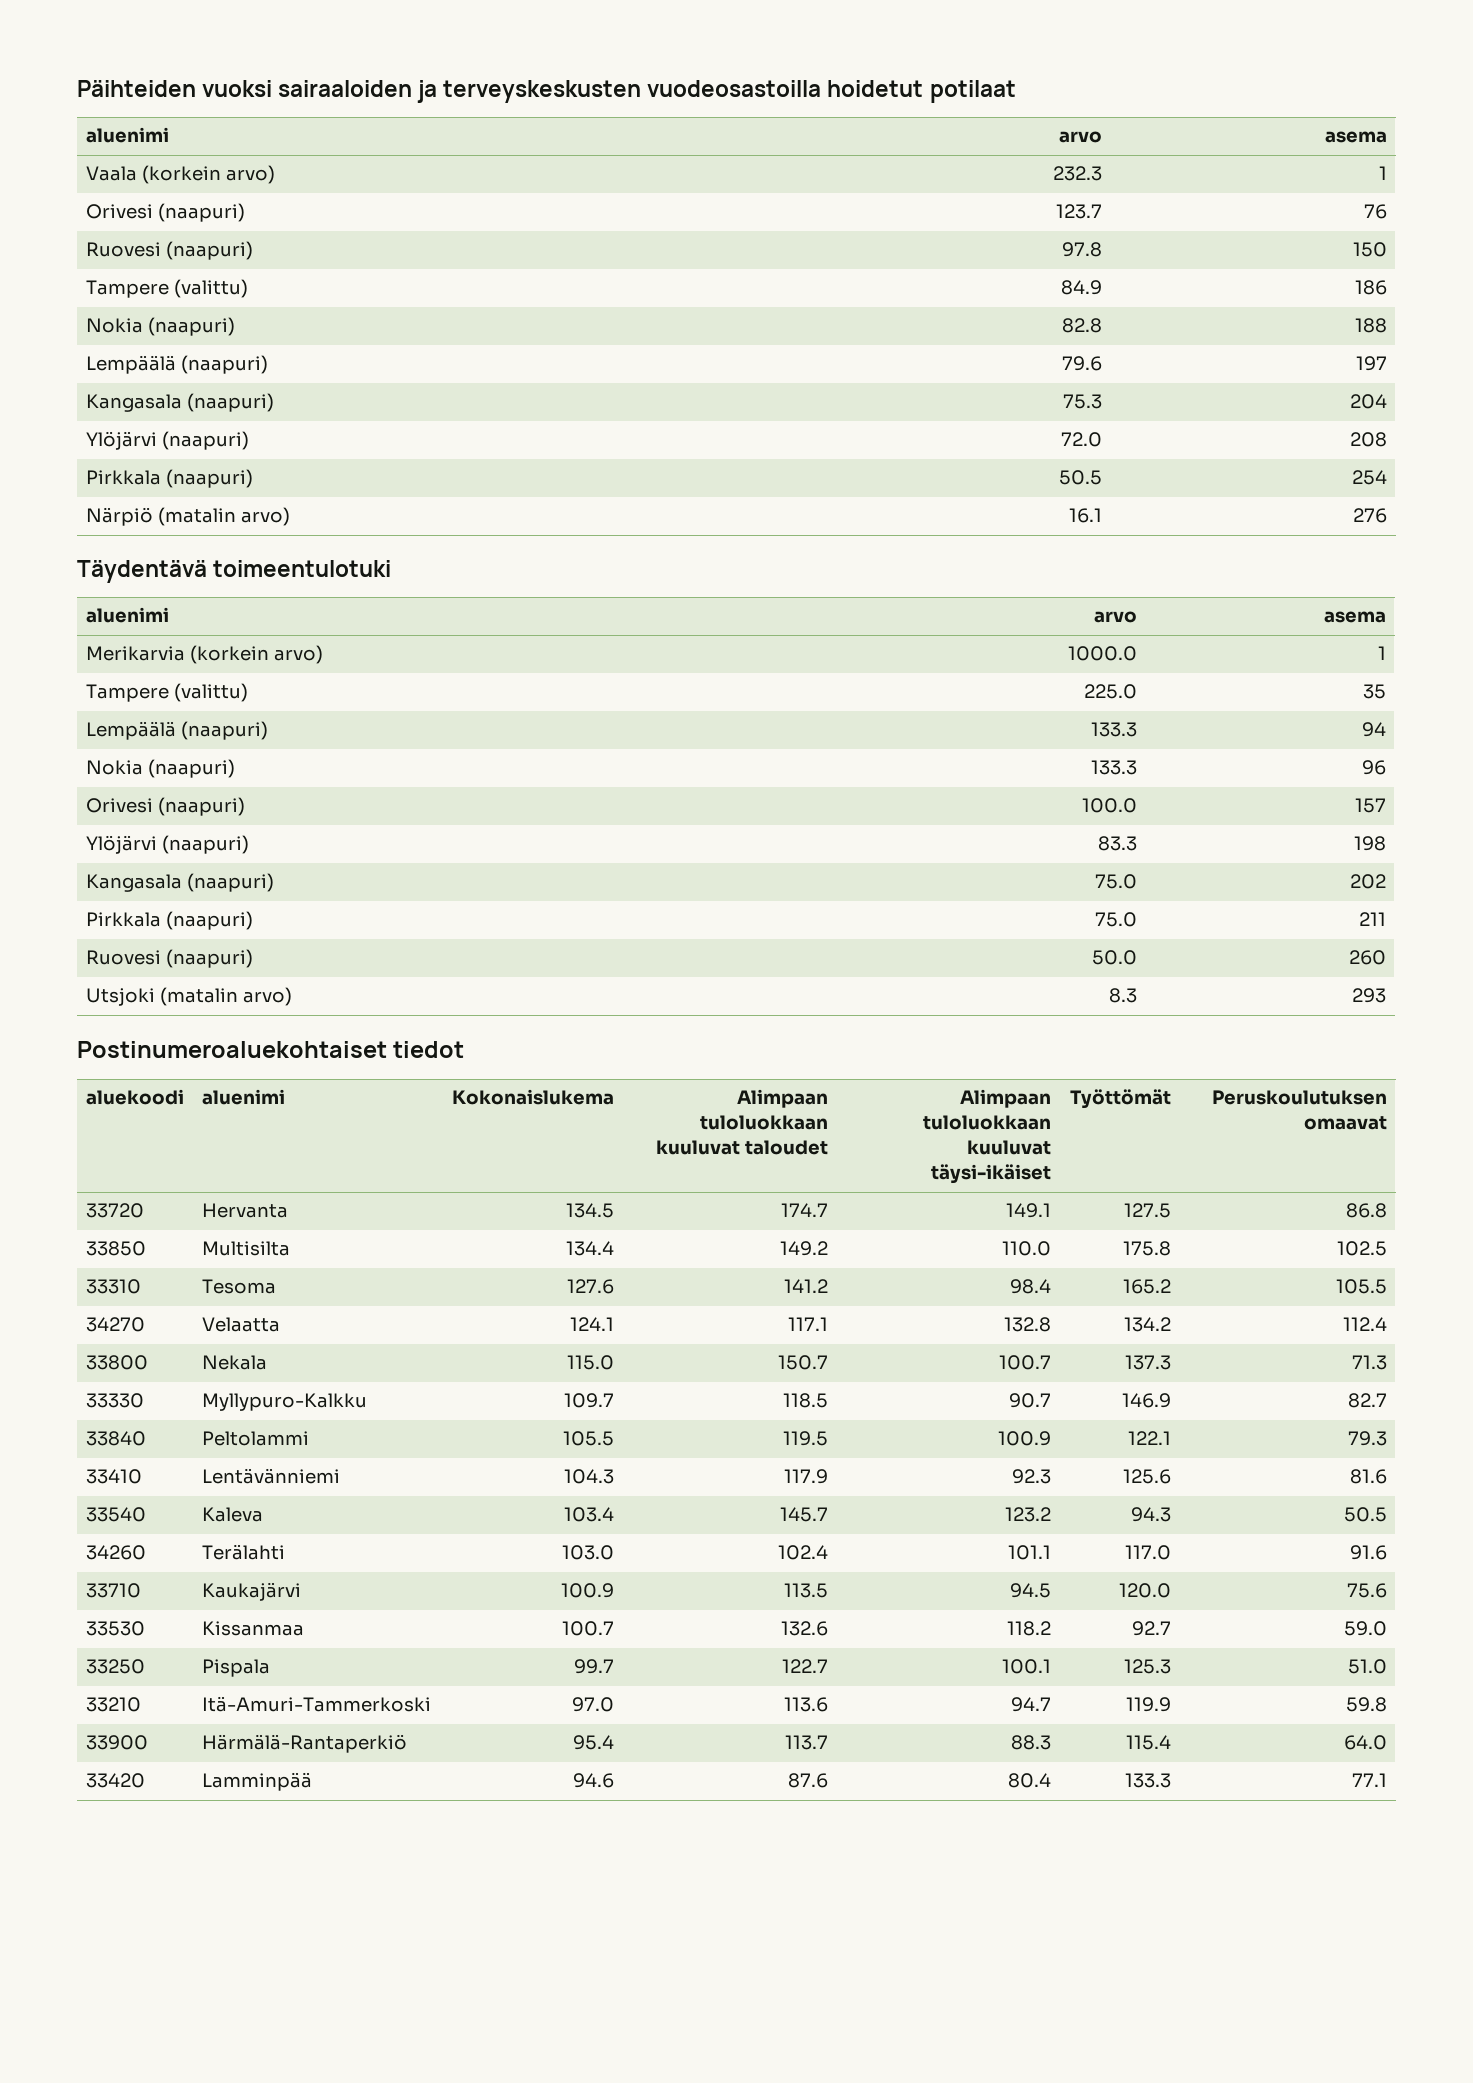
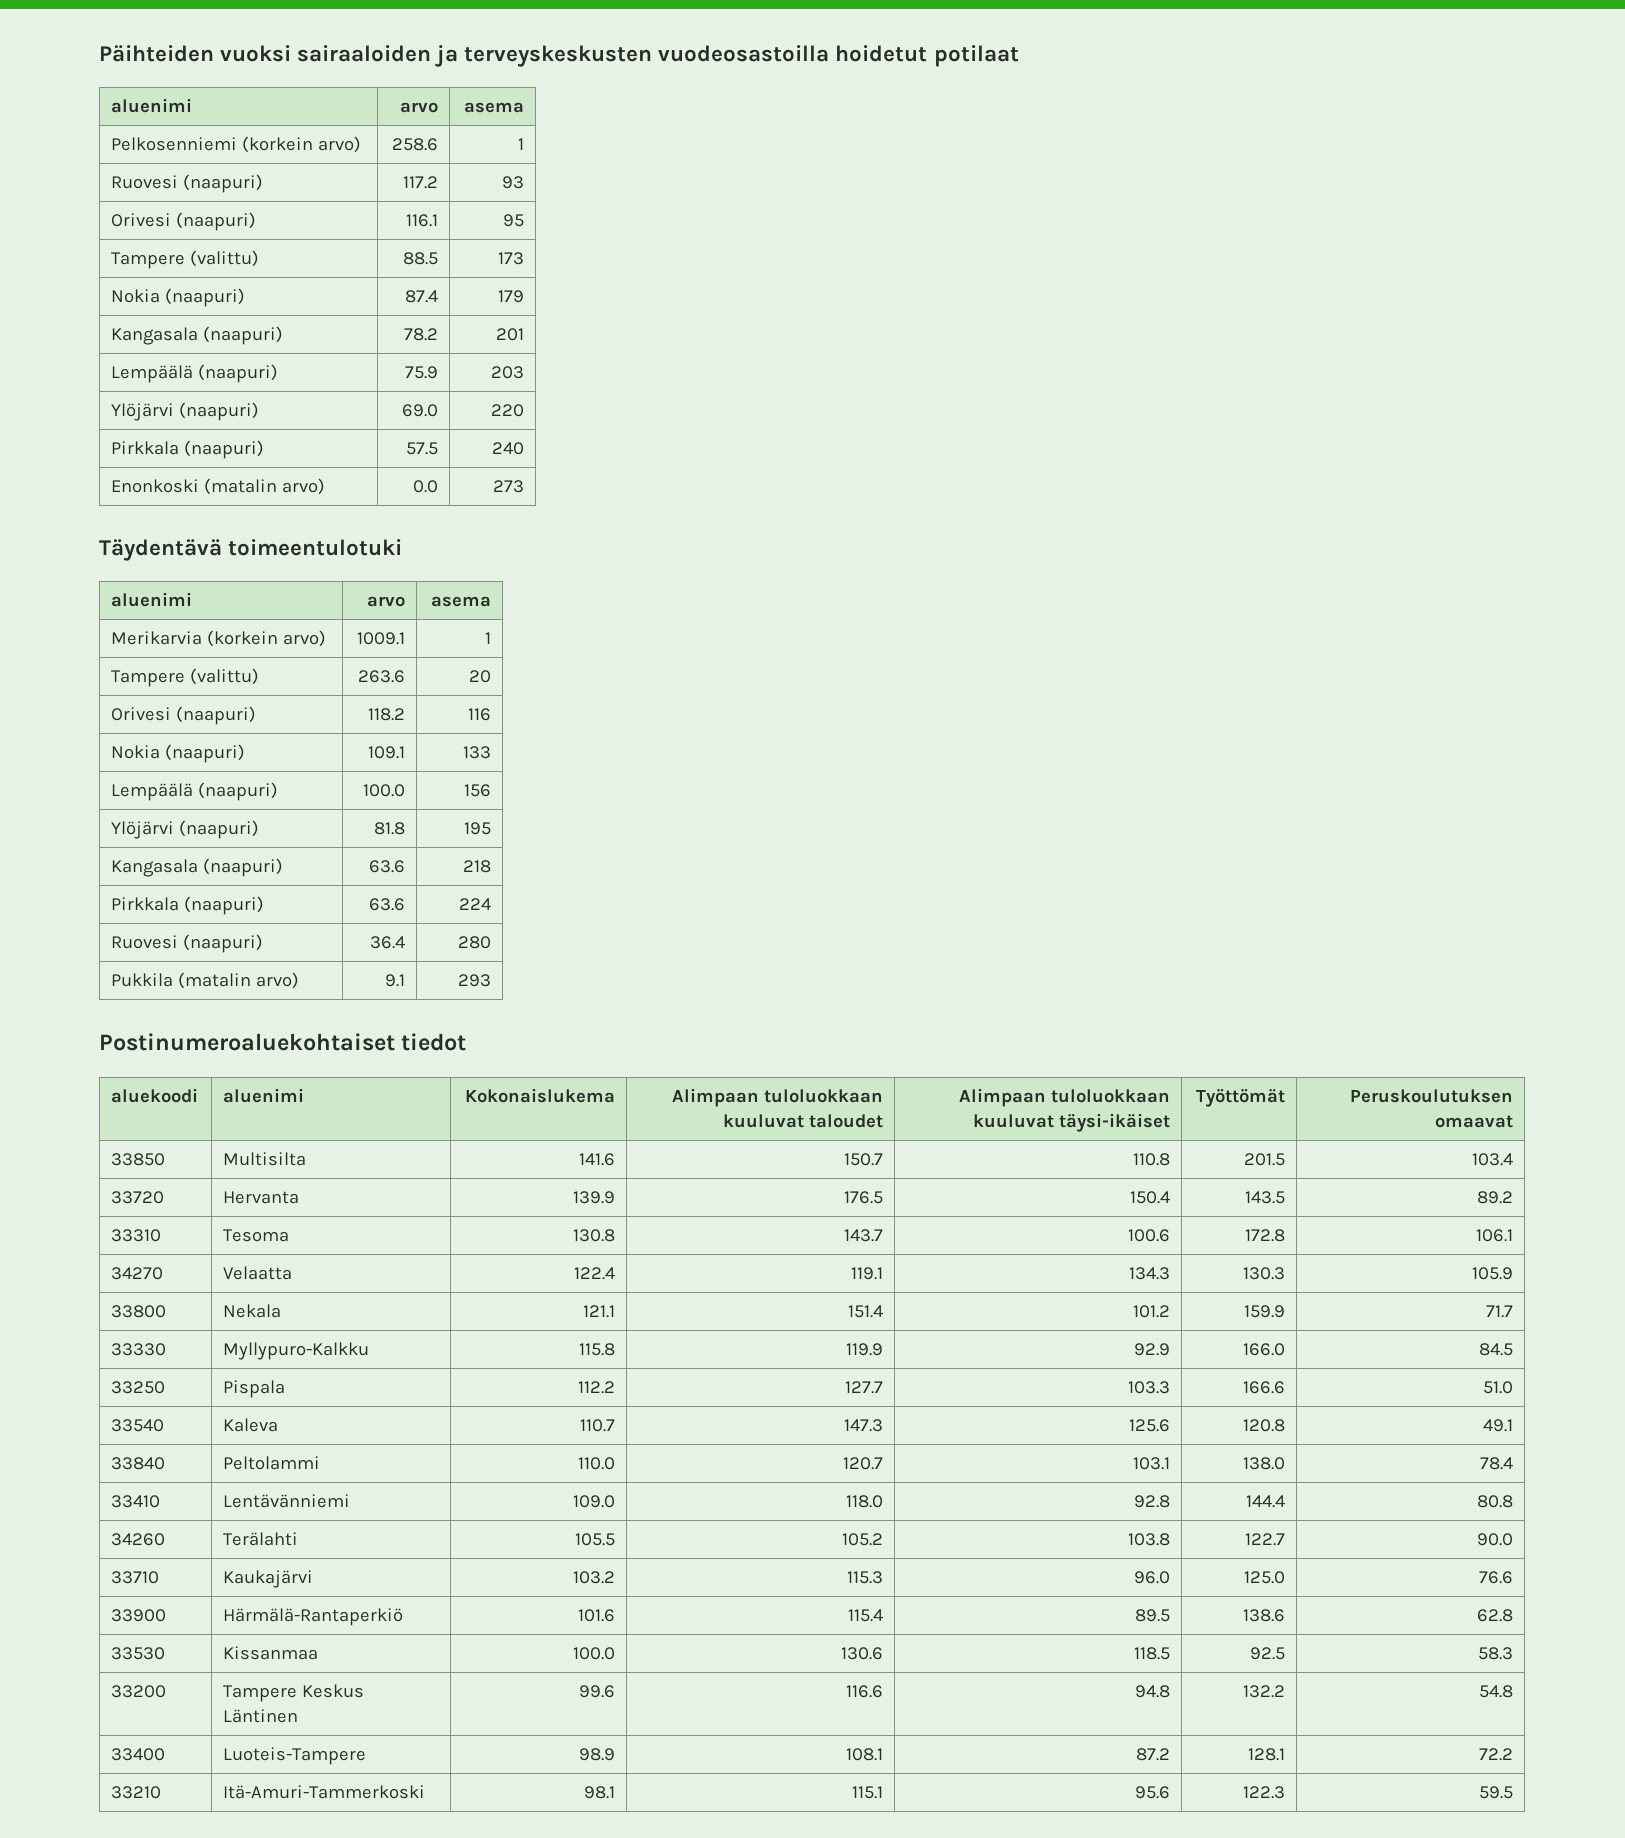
- Vaala (korkein arvo) | 232.3 | 1
- Orivesi (naapuri) | 123.7 | 76
- Ruovesi (naapuri) | 97.8 | 150
- Tampere (valittu) | 84.9 | 186
- Nokia (naapuri) | 82.8 | 188
- Lempäälä (naapuri) | 79.6 | 197
- Kangasala (naapuri) | 75.3 | 204
- Ylöjärvi (naapuri) | 72.0 | 208
- Pirkkala (naapuri) | 50.5 | 254
- Närpiö (matalin arvo) | 16.1 | 276
+ Pelkosenniemi (korkein arvo) | 258.6 | 1
+ Ruovesi (naapuri) | 117.2 | 93
+ Orivesi (naapuri) | 116.1 | 95
+ Tampere (valittu) | 88.5 | 173
+ Nokia (naapuri) | 87.4 | 179
+ Kangasala (naapuri) | 78.2 | 201
+ Lempäälä (naapuri) | 75.9 | 203
+ Ylöjärvi (naapuri) | 69.0 | 220
+ Pirkkala (naapuri) | 57.5 | 240
+ Enonkoski (matalin arvo) | 0.0 | 273
- Merikarvia (korkein arvo) | 1000.0 | 1
+ Merikarvia (korkein arvo) | 1009.1 | 1
- Tampere (valittu) | 225.0 | 35
- Lempäälä (naapuri) | 133.3 | 94
- Nokia (naapuri) | 133.3 | 96
- Orivesi (naapuri) | 100.0 | 157
- Ylöjärvi (naapuri) | 83.3 | 198
- Kangasala (naapuri) | 75.0 | 202
- Pirkkala (naapuri) | 75.0 | 211
- Ruovesi (naapuri) | 50.0 | 260
- Utsjoki (matalin arvo) | 8.3 | 293
+ Tampere (valittu) | 263.6 | 20
+ Orivesi (naapuri) | 118.2 | 116
+ Nokia (naapuri) | 109.1 | 133
+ Lempäälä (naapuri) | 100.0 | 156
+ Ylöjärvi (naapuri) | 81.8 | 195
+ Kangasala (naapuri) | 63.6 | 218
+ Pirkkala (naapuri) | 63.6 | 224
+ Ruovesi (naapuri) | 36.4 | 280
+ Pukkila (matalin arvo) | 9.1 | 293
- 33720 | Hervanta | 134.5 | 174.7 | 149.1 | 127.5 | 86.8
- 33850 | Multisilta | 134.4 | 149.2 | 110.0 | 175.8 | 102.5
- 33310 | Tesoma | 127.6 | 141.2 | 98.4 | 165.2 | 105.5
- 34270 | Velaatta | 124.1 | 117.1 | 132.8 | 134.2 | 112.4
- 33800 | Nekala | 115.0 | 150.7 | 100.7 | 137.3 | 71.3
- 33330 | Myllypuro-Kalkku | 109.7 | 118.5 | 90.7 | 146.9 | 82.7
- 33840 | Peltolammi | 105.5 | 119.5 | 100.9 | 122.1 | 79.3
- 33410 | Lentävänniemi | 104.3 | 117.9 | 92.3 | 125.6 | 81.6
- 33540 | Kaleva | 103.4 | 145.7 | 123.2 | 94.3 | 50.5
- 34260 | Terälahti | 103.0 | 102.4 | 101.1 | 117.0 | 91.6
- 33710 | Kaukajärvi | 100.9 | 113.5 | 94.5 | 120.0 | 75.6
- 33530 | Kissanmaa | 100.7 | 132.6 | 118.2 | 92.7 | 59.0
- 33250 | Pispala | 99.7 | 122.7 | 100.1 | 125.3 | 51.0
- 33210 | Itä-Amuri-Tammerkoski | 97.0 | 113.6 | 94.7 | 119.9 | 59.8
- 33900 | Härmälä-Rantaperkiö | 95.4 | 113.7 | 88.3 | 115.4 | 64.0
- 33420 | Lamminpää | 94.6 | 87.6 | 80.4 | 133.3 | 77.1
+ 33850 | Multisilta | 141.6 | 150.7 | 110.8 | 201.5 | 103.4
+ 33720 | Hervanta | 139.9 | 176.5 | 150.4 | 143.5 | 89.2
+ 33310 | Tesoma | 130.8 | 143.7 | 100.6 | 172.8 | 106.1
+ 34270 | Velaatta | 122.4 | 119.1 | 134.3 | 130.3 | 105.9
+ 33800 | Nekala | 121.1 | 151.4 | 101.2 | 159.9 | 71.7
+ 33330 | Myllypuro-Kalkku | 115.8 | 119.9 | 92.9 | 166.0 | 84.5
+ 33250 | Pispala | 112.2 | 127.7 | 103.3 | 166.6 | 51.0
+ 33540 | Kaleva | 110.7 | 147.3 | 125.6 | 120.8 | 49.1
+ 33840 | Peltolammi | 110.0 | 120.7 | 103.1 | 138.0 | 78.4
+ 33410 | Lentävänniemi | 109.0 | 118.0 | 92.8 | 144.4 | 80.8
+ 34260 | Terälahti | 105.5 | 105.2 | 103.8 | 122.7 | 90.0
+ 33710 | Kaukajärvi | 103.2 | 115.3 | 96.0 | 125.0 | 76.6
+ 33900 | Härmälä-Rantaperkiö | 101.6 | 115.4 | 89.5 | 138.6 | 62.8
+ 33530 | Kissanmaa | 100.0 | 130.6 | 118.5 | 92.5 | 58.3
+ 33200 | Tampere Keskus Läntinen | 99.6 | 116.6 | 94.8 | 132.2 | 54.8
+ 33400 | Luoteis-Tampere | 98.9 | 108.1 | 87.2 | 128.1 | 72.2
+ 33210 | Itä-Amuri-Tammerkoski | 98.1 | 115.1 | 95.6 | 122.3 | 59.5

